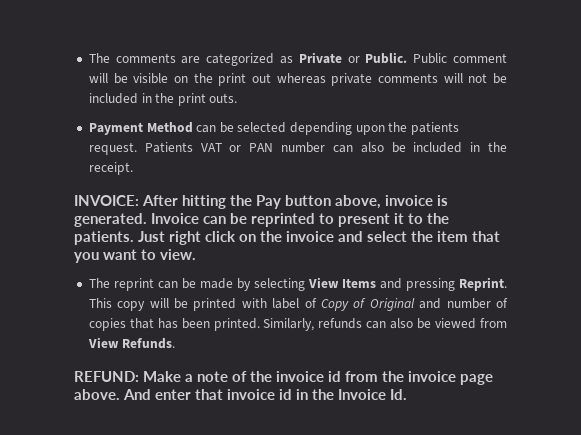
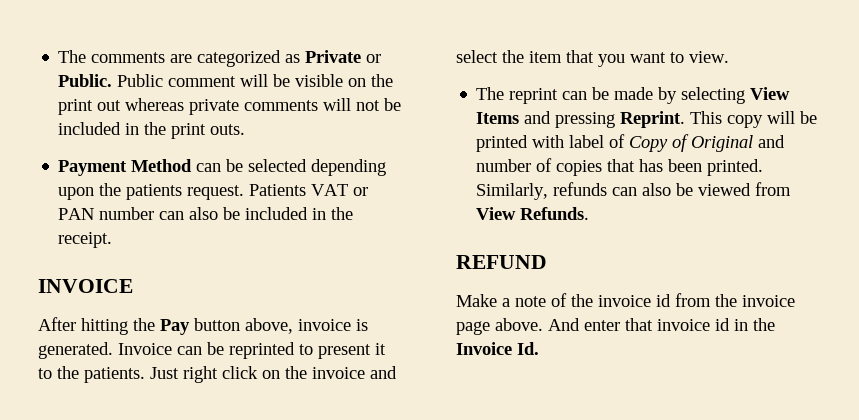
- INVOICE: After hitting the Pay button above, invoice is generated.
+ INVOICE
+ After hitting the Pay button above, invoice is generated.
- REFUND: Make a note of the invoice id from the invoice page above.
+ REFUND
+ Make a note of the invoice id from the invoice page above.

